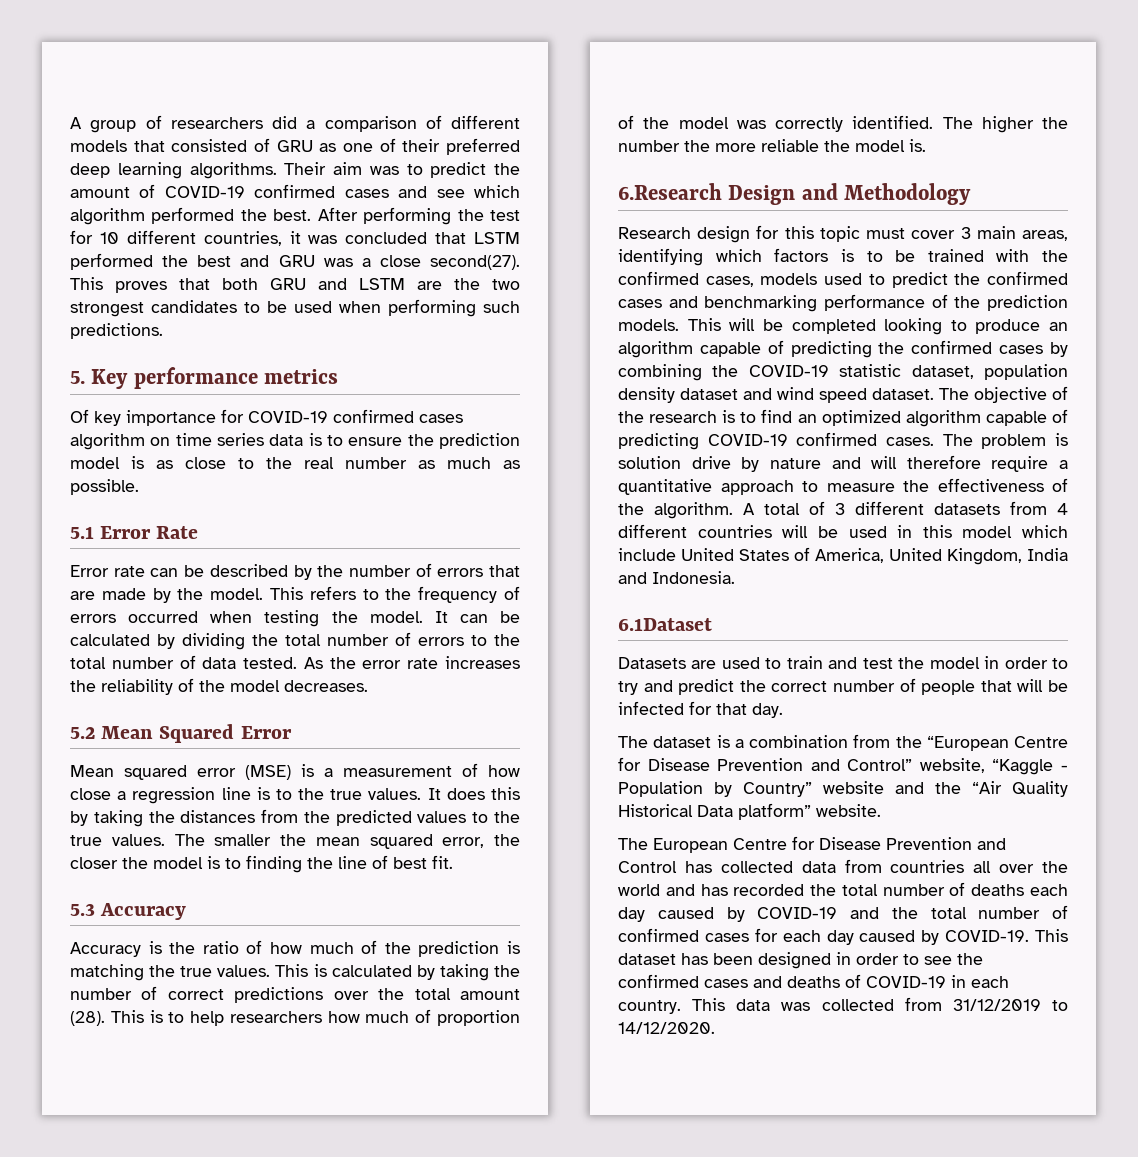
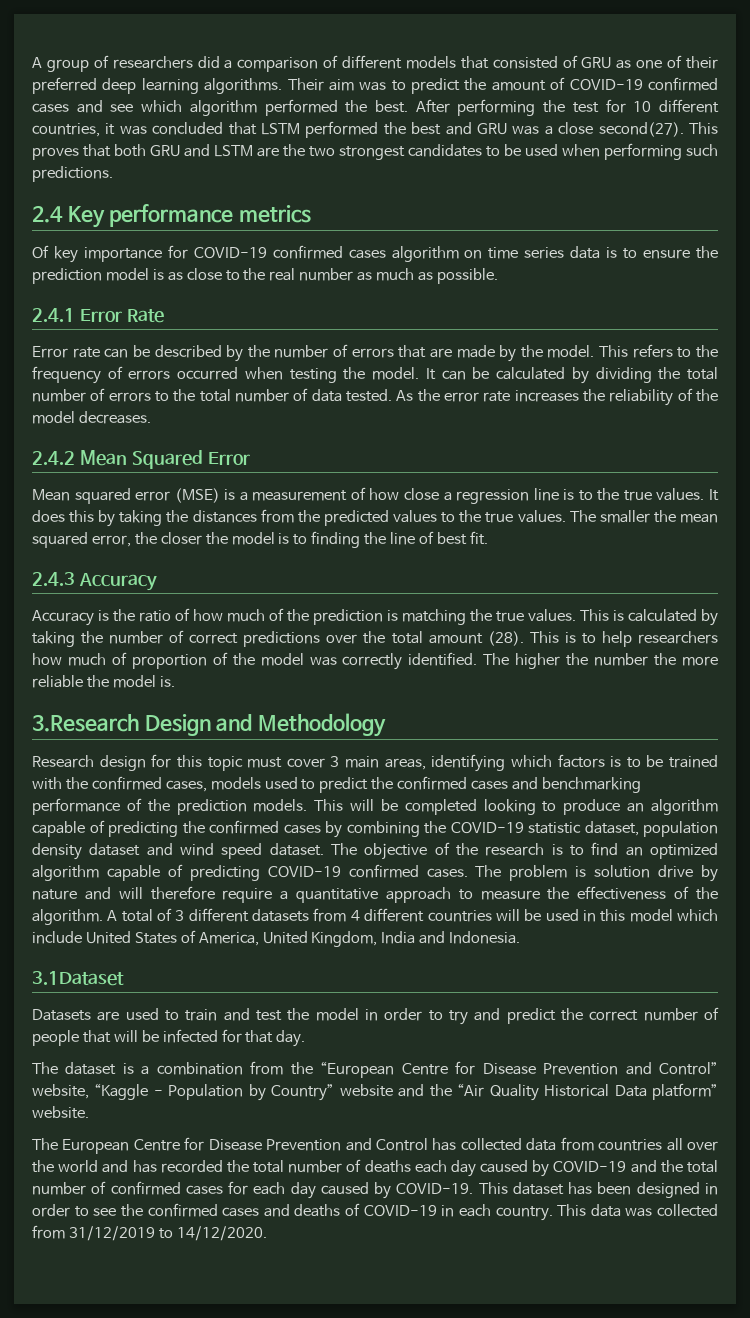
- 5. Key performance metrics
+ 2.4 Key performance metrics
- 5.1 Error Rate
+ 2.4.1 Error Rate
- 5.2 Mean Squared Error
+ 2.4.2 Mean Squared Error
- 5.3 Accuracy
+ 2.4.3 Accuracy
- 6.Research Design and Methodology
+ 3.Research Design and Methodology
- 6.1Dataset
+ 3.1Dataset

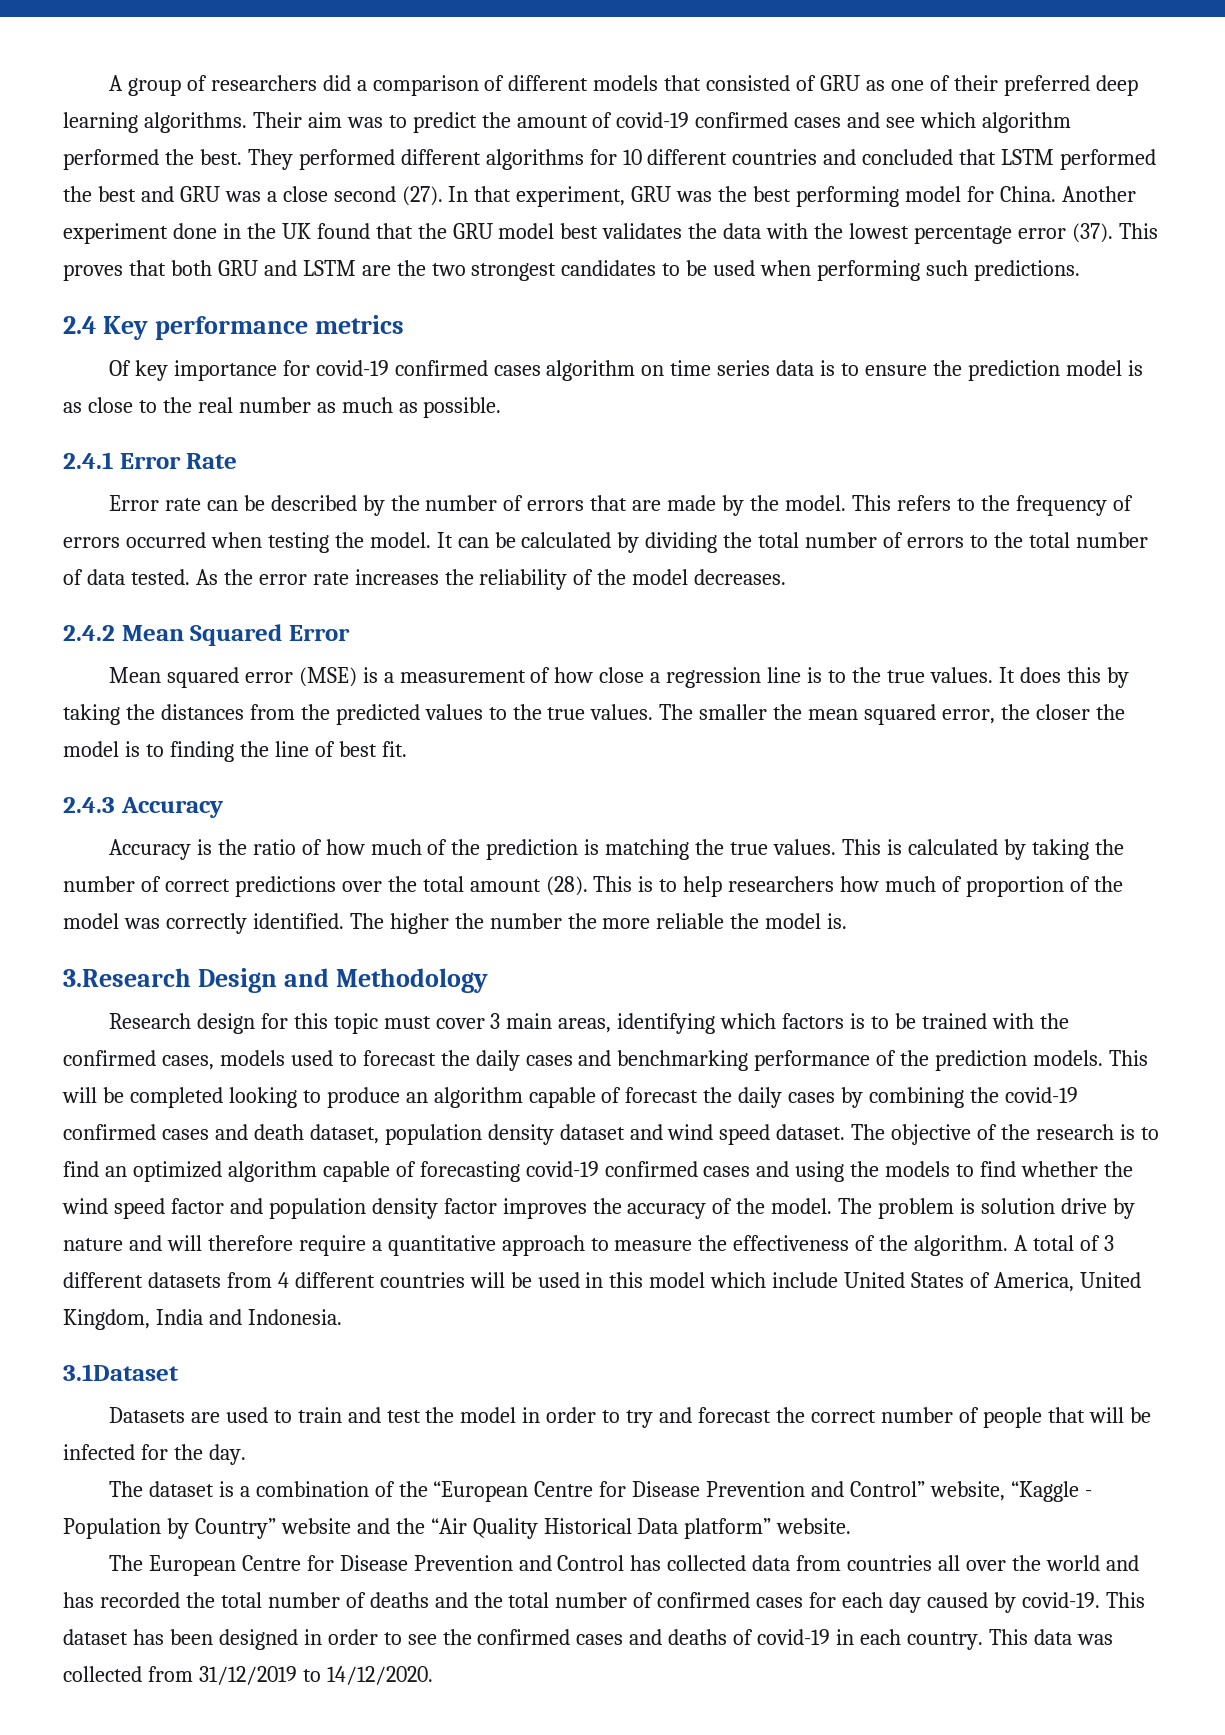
- Their aim was to predict the amount of COVID-19 confirmed cases and see which algorithm performed the best.
+ Their aim was to predict the amount of covid-19 confirmed cases and see which algorithm performed the best.
- After performing the test for 10 different countries, it was concluded that LSTM performed the best and GRU was a close second(27).
+ They performed different algorithms for 10 different countries and concluded that LSTM performed the best and GRU was a close second (27). In that experiment, GRU was the best performing model for China. Another experiment done in the UK found that the GRU model best validates the data with the lowest percentage error (37).
- Of key importance for COVID-19 confirmed cases algorithm on time series data is to ensure the prediction model is as close to the real number as much as possible.
+ Of key importance for covid-19 confirmed cases algorithm on time series data is to ensure the prediction model is as close to the real number as much as possible.
- Research design for this topic must cover 3 main areas, identifying which factors is to be trained with the confirmed cases, models used to predict the confirmed cases and benchmarking performance of the prediction models.
+ Research design for this topic must cover 3 main areas, identifying which factors is to be trained with the confirmed cases, models used to forecast the daily cases and benchmarking performance of the prediction models.
- This will be completed looking to produce an algorithm capable of predicting the confirmed cases by combining the COVID-19 statistic dataset, population density dataset and wind speed dataset.
+ This will be completed looking to produce an algorithm capable of forecast the daily cases by combining the covid-19 confirmed cases and death dataset, population density dataset and wind speed dataset.
- The objective of the research is to find an optimized algorithm capable of predicting COVID-19 confirmed cases.
+ The objective of the research is to find an optimized algorithm capable of forecasting covid-19 confirmed cases and using the models to find whether the wind speed factor and population density factor improves the accuracy of the model.
- Datasets are used to train and test the model in order to try and predict the correct number of people that will be infected for that day.
+ Datasets are used to train and test the model in order to try and forecast the correct number of people that will be infected for the day.
- The dataset is a combination from the “European Centre for Disease Prevention and Control” website, “Kaggle - Population by Country” website and the “Air Quality Historical Data platform” website.
+ The dataset is a combination of the “European Centre for Disease Prevention and Control” website, “Kaggle - Population by Country” website and the “Air Quality Historical Data platform” website.
- The European Centre for Disease Prevention and Control has collected data from countries all over the world and has recorded the total number of deaths each day caused by COVID-19 and the total number of confirmed cases for each day caused by COVID-19.
+ The European Centre for Disease Prevention and Control has collected data from countries all over the world and has recorded the total number of deaths and the total number of confirmed cases for each day caused by covid-19.
- This dataset has been designed in order to see the confirmed cases and deaths of COVID-19 in each country.
+ This dataset has been designed in order to see the confirmed cases and deaths of covid-19 in each country.

